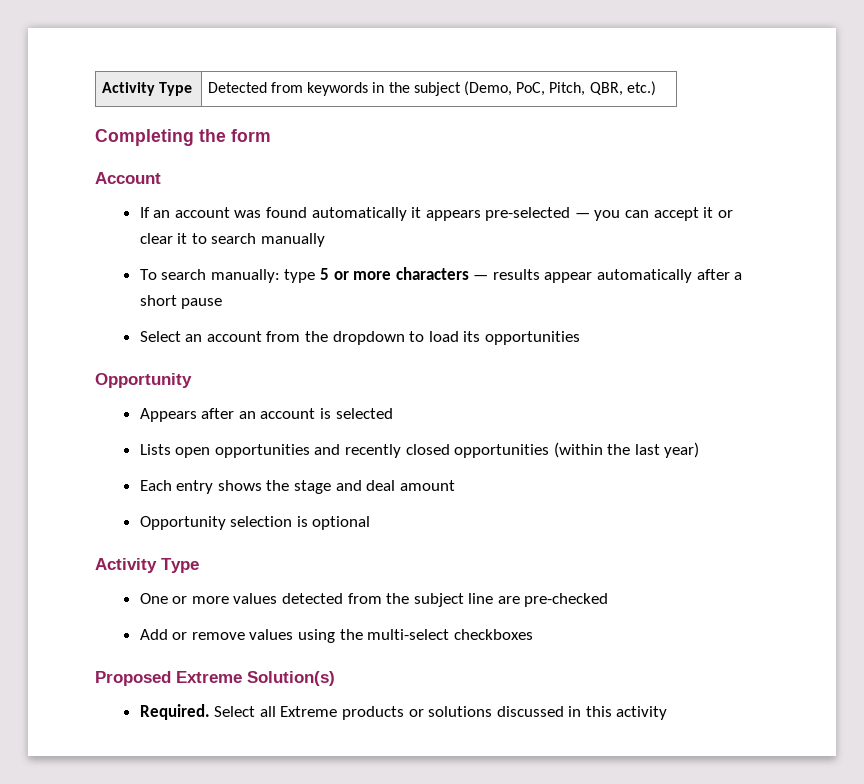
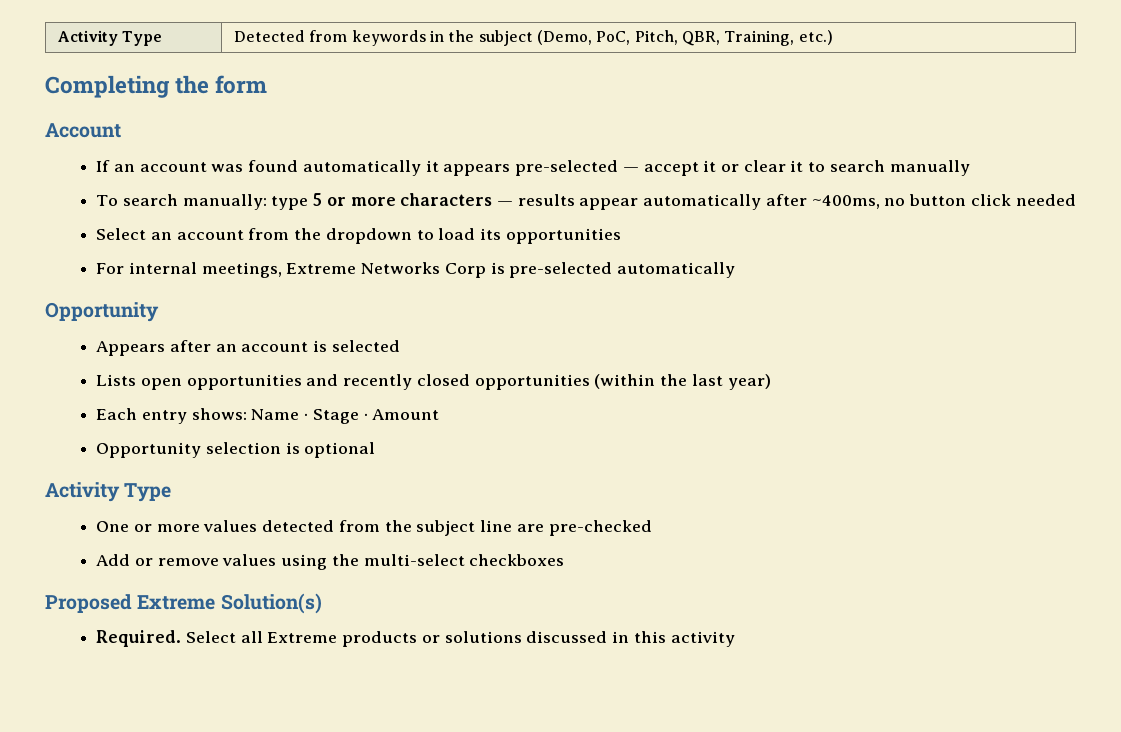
- Activity Type | Detected from keywords in the subject (Demo, PoC, Pitch, QBR, etc.)
+ Activity Type | Detected from keywords in the subject (Demo, PoC, Pitch, QBR, Training, etc.)
- If an account was found automatically it appears pre-selected — you can accept it or clear it to search manually
+ If an account was found automatically it appears pre-selected — accept it or clear it to search manually
- To search manually: type 5 or more characters — results appear automatically after a short pause
+ To search manually: type 5 or more characters — results appear automatically after ~400ms, no button click needed
+ For internal meetings, Extreme Networks Corp is pre-selected automatically
- Each entry shows the stage and deal amount
+ Each entry shows: Name · Stage · Amount

